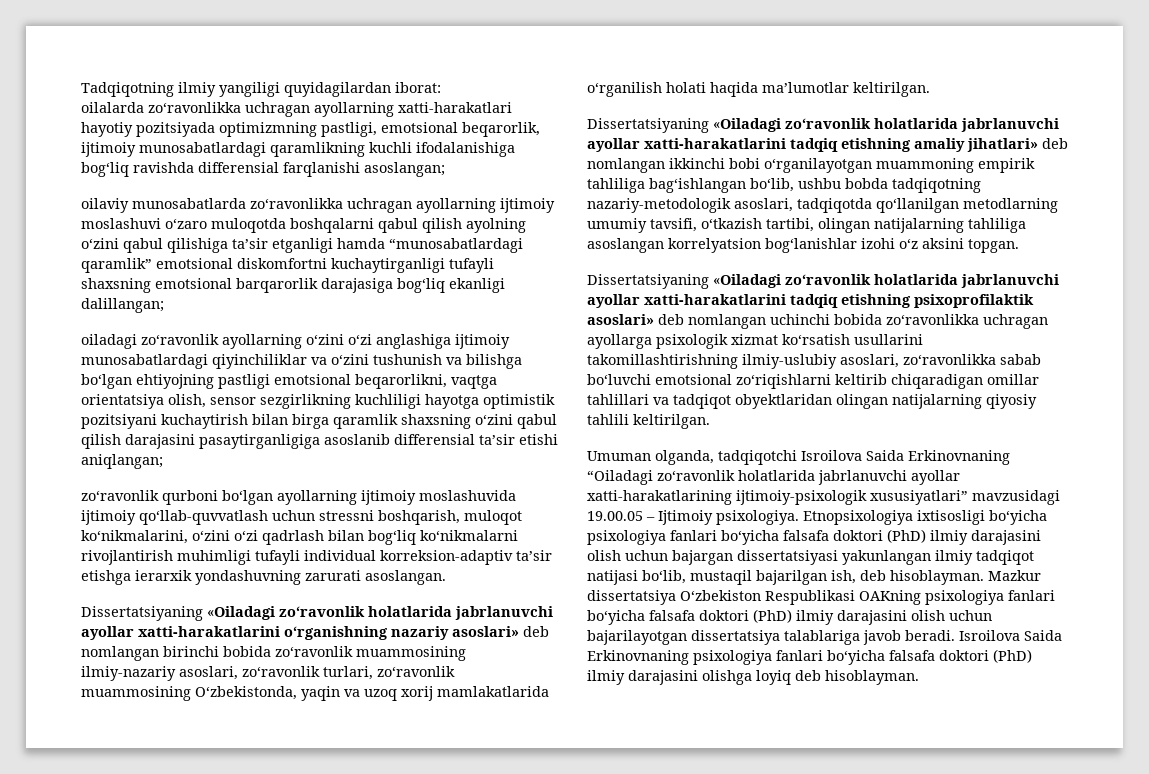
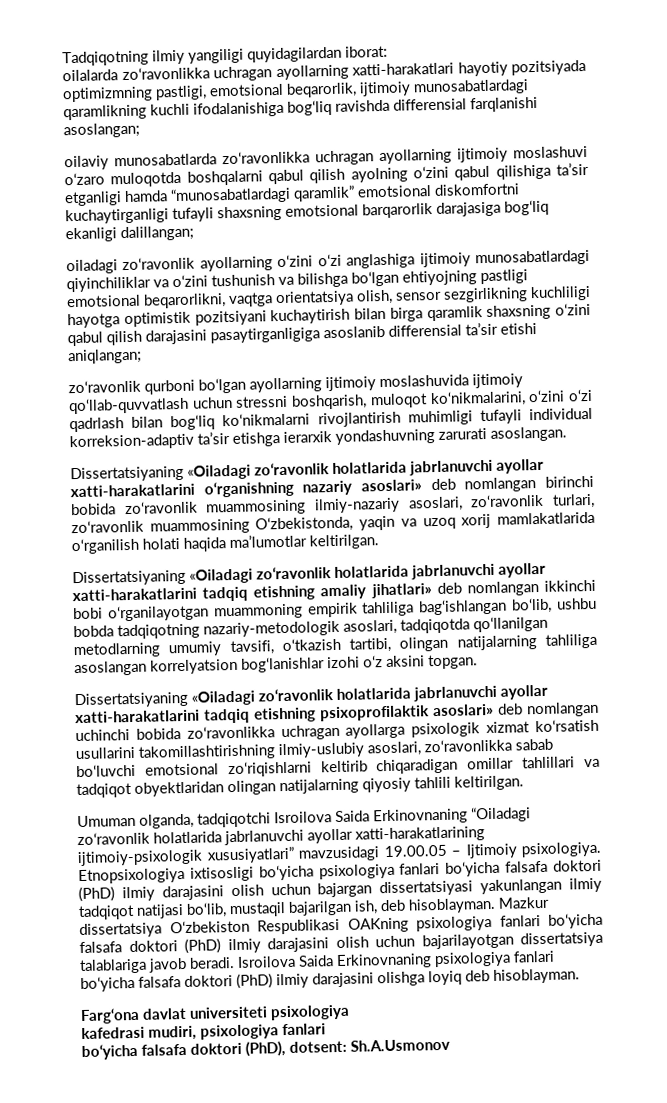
+ Farg‘ona davlat universiteti psixologiya
+ kafedrasi mudiri, psixologiya fanlari
+ bo‘yicha falsafa doktori (PhD), dotsent: Sh.A.Usmonov

